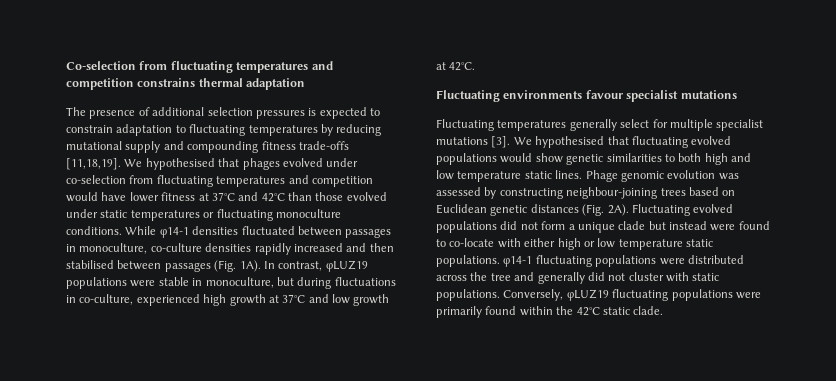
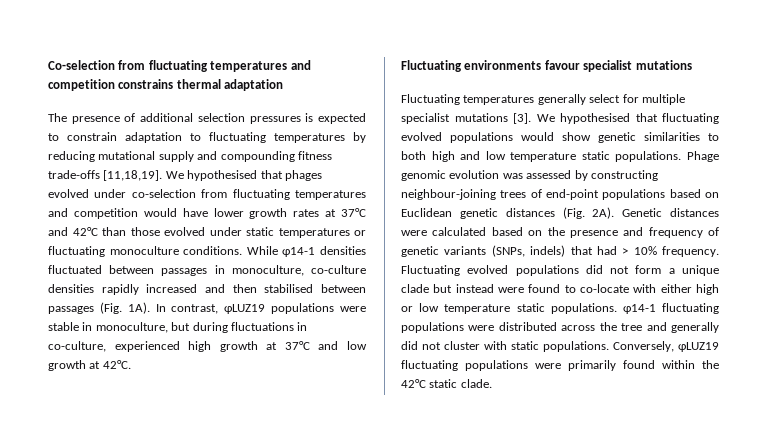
- We hypothesised that phages evolved under co-selection from fluctuating temperatures and competition would have lower fitness at 37°C and 42°C than those evolved under static temperatures or fluctuating monoculture conditions.
+ We hypothesised that phages evolved under co-selection from fluctuating temperatures and competition would have lower growth rates at 37°C and 42°C than those evolved under static temperatures or fluctuating monoculture conditions.
- We hypothesised that fluctuating evolved populations would show genetic similarities to both high and low temperature static lines.
+ We hypothesised that fluctuating evolved populations would show genetic similarities to both high and low temperature static populations.
- Phage genomic evolution was assessed by constructing neighbour-joining trees based on Euclidean genetic distances (Fig. 2A).
+ Phage genomic evolution was assessed by constructing neighbour-joining trees of end-point populations based on Euclidean genetic distances (Fig. 2A).
+ Genetic distances were calculated based on the presence and frequency of genetic variants (SNPs, indels) that had > 10% frequency.

